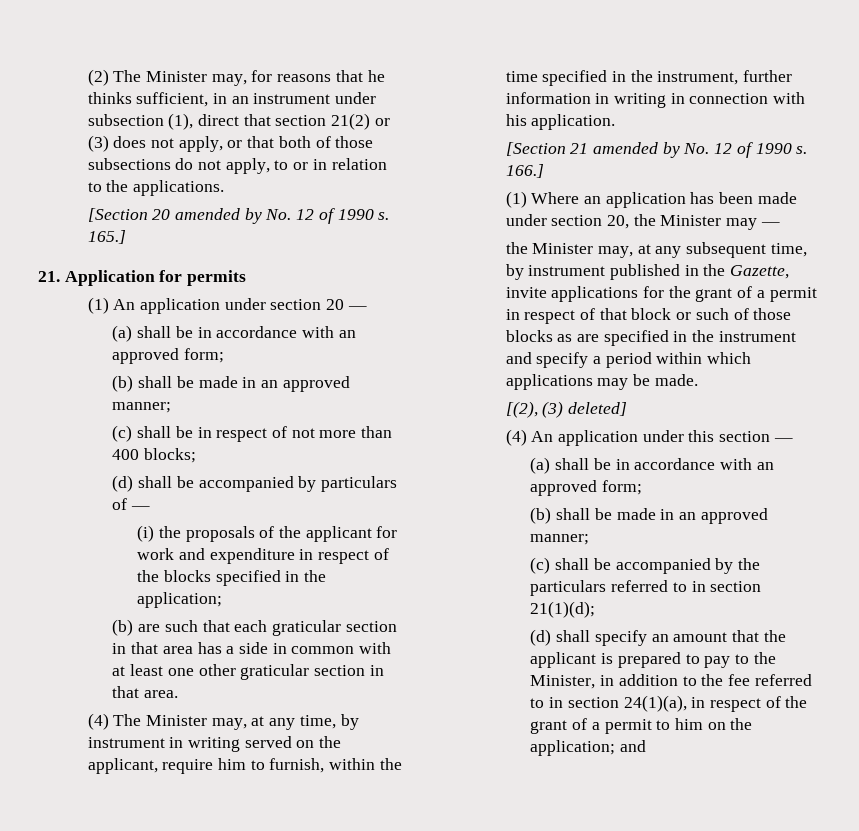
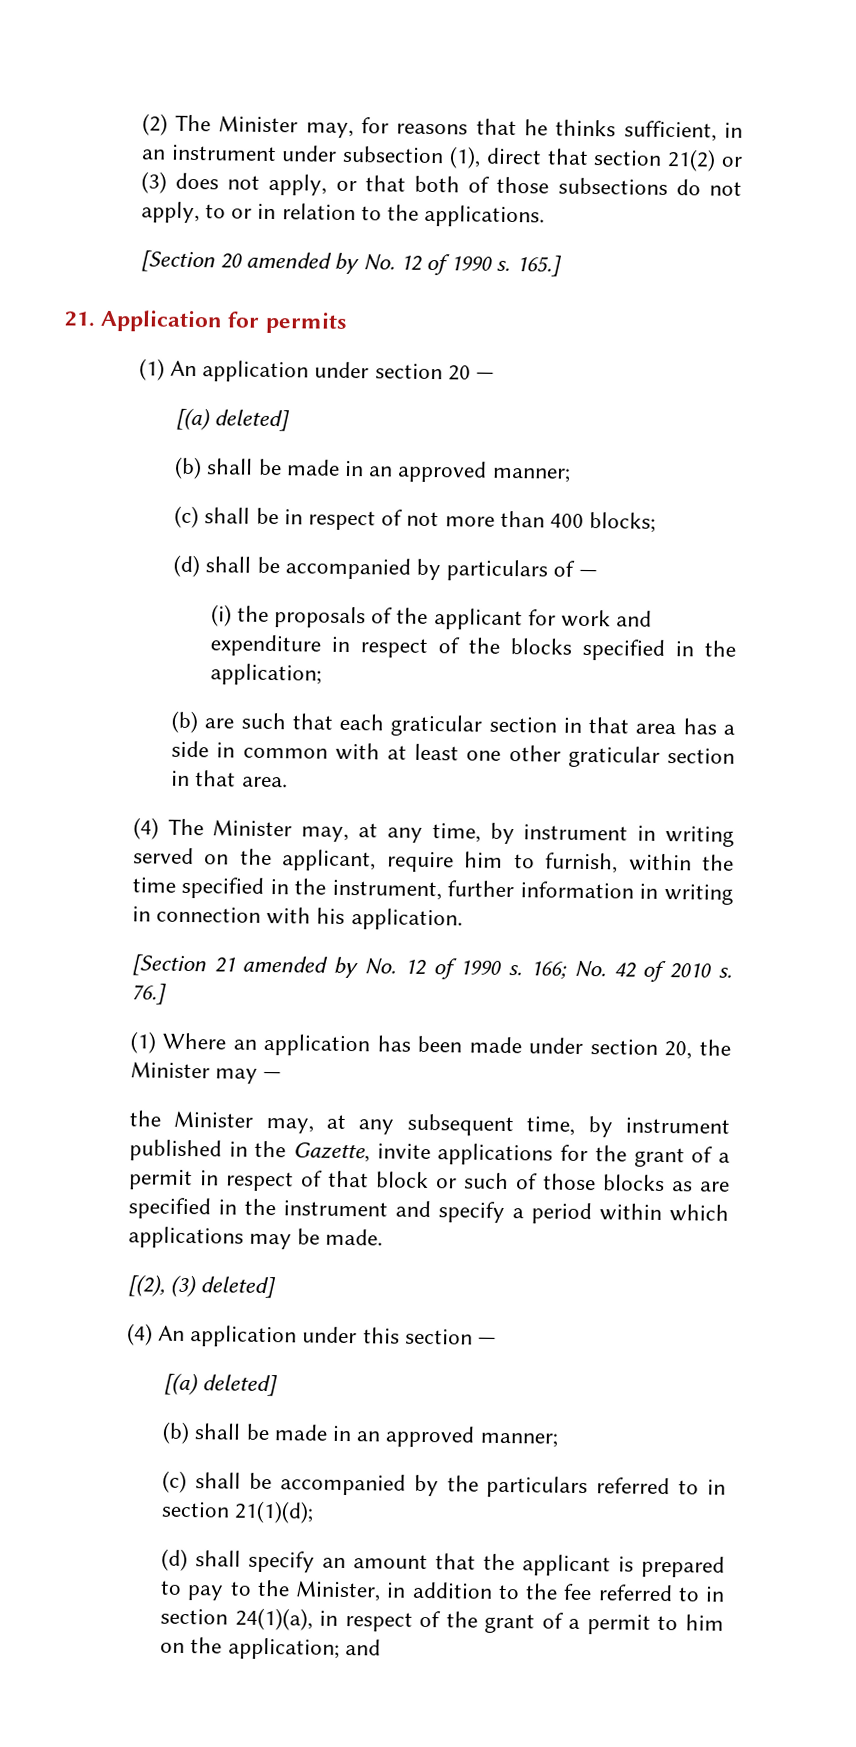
  (1) An application under section 20 —
- (a) shall be in accordance with an approved form;
+ [(a) deleted]
- 166.]
+ 166; No. 42 of 2010 s. 76.]
  (4) An application under this section —
- (a) shall be in accordance with an approved form;
+ [(a) deleted]

